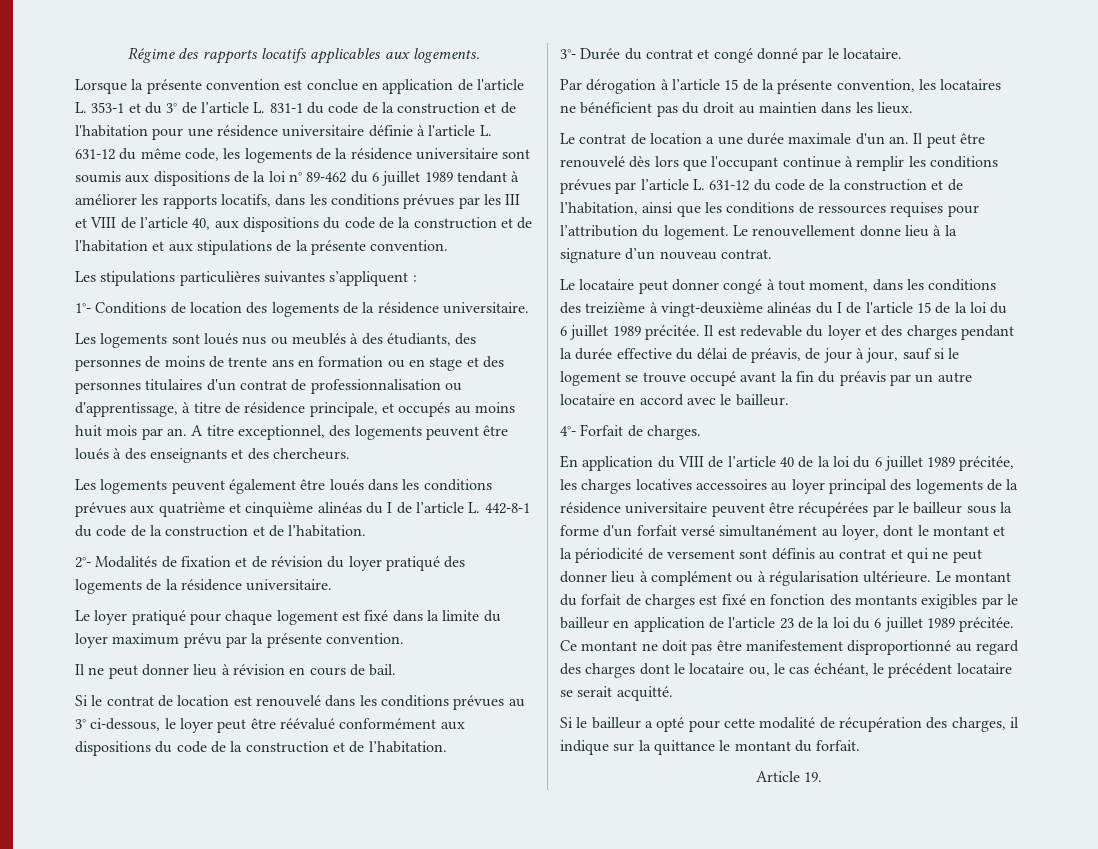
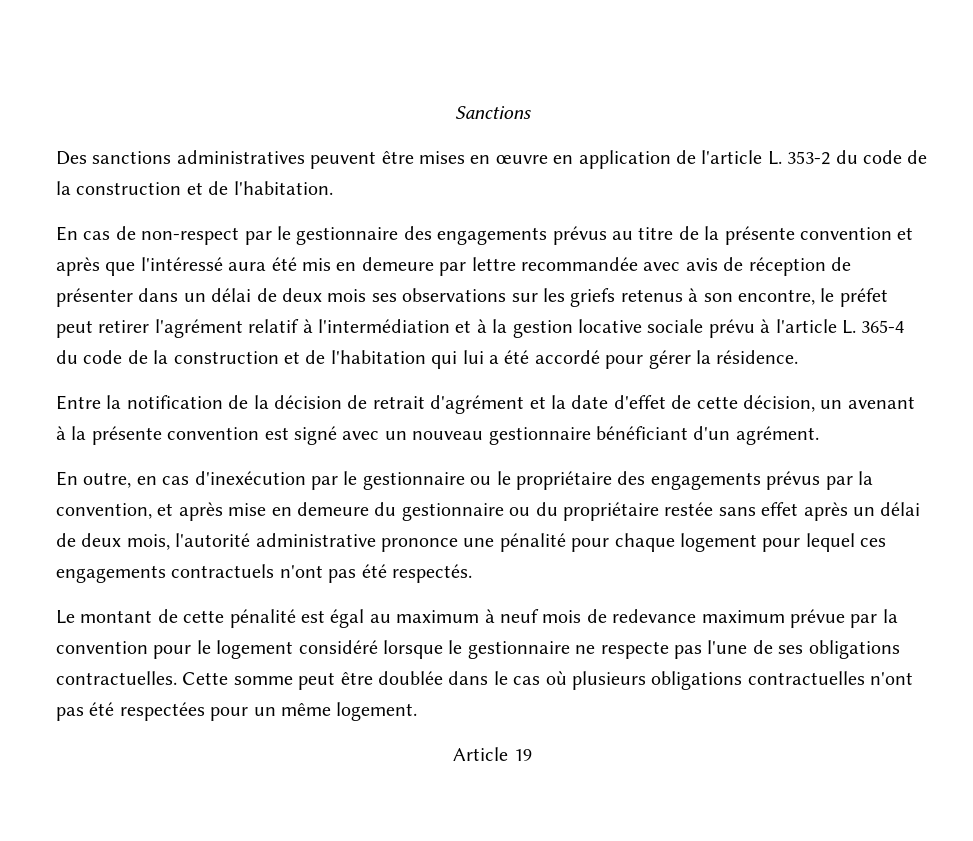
- Régime des rapports locatifs applicables aux logements.
- Lorsque la présente convention est conclue en application de l'article L. 353-1 et du 3° de l’article L. 831-1 du code de la construction et de l'habitation pour une résidence universitaire définie à l'article L. 631-12 du même code, les logements de la résidence universitaire sont soumis aux dispositions de la loi n° 89-462 du 6 juillet 1989 tendant à améliorer les rapports locatifs, dans les conditions prévues par les III et VIII de l’article 40, aux dispositions du code de la construction et de l'habitation et aux stipulations de la présente convention.
- Les stipulations particulières suivantes s’appliquent :
- 1°- Conditions de location des logements de la résidence universitaire.
- Les logements sont loués nus ou meublés à des étudiants, des personnes de moins de trente ans en formation ou en stage et des personnes titulaires d'un contrat de professionnalisation ou d'apprentissage, à titre de résidence principale, et occupés au moins huit mois par an. A titre exceptionnel, des logements peuvent être loués à des enseignants et des chercheurs.
- Les logements peuvent également être loués dans les conditions prévues aux quatrième et cinquième alinéas du I de l’article L. 442-8-1 du code de la construction et de l’habitation.
- 2°- Modalités de fixation et de révision du loyer pratiqué des logements de la résidence universitaire.
- Le loyer pratiqué pour chaque logement est fixé dans la limite du loyer maximum prévu par la présente convention.
- Il ne peut donner lieu à révision en cours de bail.
- Si le contrat de location est renouvelé dans les conditions prévues au 3° ci-dessous, le loyer peut être réévalué conformément aux dispositions du code de la construction et de l’habitation.
- 3°- Durée du contrat et congé donné par le locataire.
- Par dérogation à l’article 15 de la présente convention, les locataires ne bénéficient pas du droit au maintien dans les lieux.
- Le contrat de location a une durée maximale d'un an. Il peut être renouvelé dès lors que l'occupant continue à remplir les conditions prévues par l’article L. 631-12 du code de la construction et de l’habitation, ainsi que les conditions de ressources requises pour l’attribution du logement. Le renouvellement donne lieu à la signature d’un nouveau contrat.
- Le locataire peut donner congé à tout moment, dans les conditions des treizième à vingt-deuxième alinéas du I de l'article 15 de la loi du 6 juillet 1989 précitée. Il est redevable du loyer et des charges pendant la durée effective du délai de préavis, de jour à jour, sauf si le logement se trouve occupé avant la fin du préavis par un autre locataire en accord avec le bailleur.
- 4°- Forfait de charges.
- En application du VIII de l’article 40 de la loi du 6 juillet 1989 précitée, les charges locatives accessoires au loyer principal des logements de la résidence universitaire peuvent être récupérées par le bailleur sous la forme d'un forfait versé simultanément au loyer, dont le montant et la périodicité de versement sont définis au contrat et qui ne peut donner lieu à complément ou à régularisation ultérieure. Le montant du forfait de charges est fixé en fonction des montants exigibles par le bailleur en application de l'article 23 de la loi du 6 juillet 1989 précitée. Ce montant ne doit pas être manifestement disproportionné au regard des charges dont le locataire ou, le cas échéant, le précédent locataire se serait acquitté.
- Si le bailleur a opté pour cette modalité de récupération des charges, il indique sur la quittance le montant du forfait.
+ Sanctions
+ Des sanctions administratives peuvent être mises en œuvre en application de l'article L. 353-2 du code de la construction et de l'habitation.
+ En cas de non-respect par le gestionnaire des engagements prévus au titre de la présente convention et après que l'intéressé aura été mis en demeure par lettre recommandée avec avis de réception de présenter dans un délai de deux mois ses observations sur les griefs retenus à son encontre, le préfet peut retirer l'agrément relatif à l'intermédiation et à la gestion locative sociale prévu à l'article L. 365-4 du code de la construction et de l'habitation qui lui a été accordé pour gérer la résidence.
+ Entre la notification de la décision de retrait d'agrément et la date d'effet de cette décision, un avenant à la présente convention est signé avec un nouveau gestionnaire bénéficiant d'un agrément.
+ En outre, en cas d'inexécution par le gestionnaire ou le propriétaire des engagements prévus par la convention, et après mise en demeure du gestionnaire ou du propriétaire restée sans effet après un délai de deux mois, l'autorité administrative prononce une pénalité pour chaque logement pour lequel ces engagements contractuels n'ont pas été respectés.
+ Le montant de cette pénalité est égal au maximum à neuf mois de redevance maximum prévue par la convention pour le logement considéré lorsque le gestionnaire ne respecte pas l'une de ses obligations contractuelles. Cette somme peut être doublée dans le cas où plusieurs obligations contractuelles n'ont pas été respectées pour un même logement.
- Article 19.
+ Article 19

